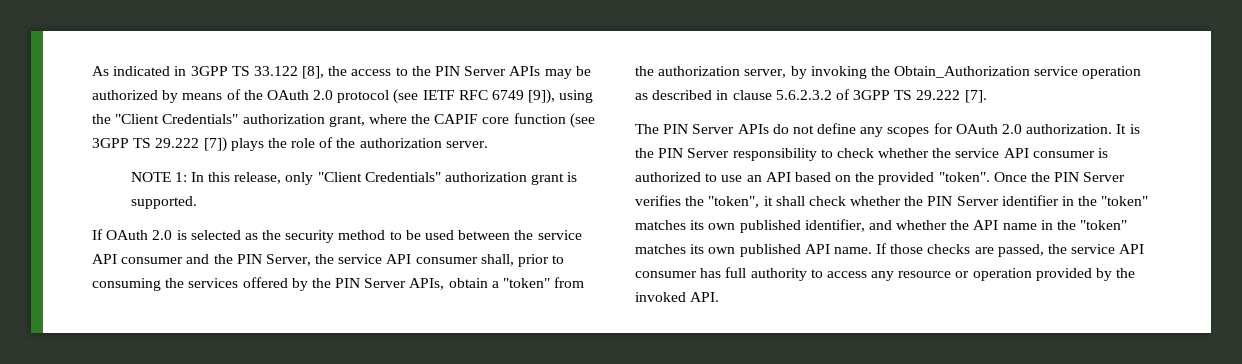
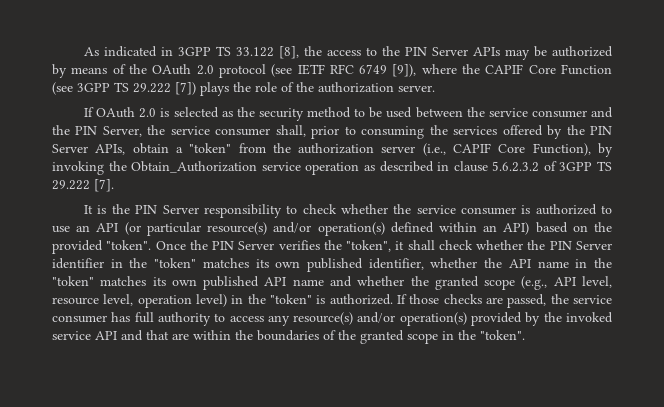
- As indicated in 3GPP TS 33.122 [8], the access to the PIN Server APIs may be authorized by means of the OAuth 2.0 protocol (see IETF RFC 6749 [9]), using the "Client Credentials" authorization grant, where the CAPIF core function (see 3GPP TS 29.222 [7]) plays the role of the authorization server.
+ As indicated in 3GPP TS 33.122 [8], the access to the PIN Server APIs may be authorized by means of the OAuth 2.0 protocol (see IETF RFC 6749 [9]), where the CAPIF Core Function (see 3GPP TS 29.222 [7]) plays the role of the authorization server.
- NOTE 1: In this release, only "Client Credentials" authorization grant is supported.
- If OAuth 2.0 is selected as the security method to be used between the service API consumer and the PIN Server, the service API consumer shall, prior to consuming the services offered by the PIN Server APIs, obtain a "token" from the authorization server, by invoking the Obtain_Authorization service operation as described in clause 5.6.2.3.2 of 3GPP TS 29.222 [7].
+ If OAuth 2.0 is selected as the security method to be used between the service consumer and the PIN Server, the service consumer shall, prior to consuming the services offered by the PIN Server APIs, obtain a "token" from the authorization server (i.e., CAPIF Core Function), by invoking the Obtain_Authorization service operation as described in clause 5.6.2.3.2 of 3GPP TS 29.222 [7].
- The PIN Server APIs do not define any scopes for OAuth 2.0 authorization. It is the PIN Server responsibility to check whether the service API consumer is authorized to use an API based on the provided "token".
+ It is the PIN Server responsibility to check whether the service consumer is authorized to use an API (or particular resource(s) and/or operation(s) defined within an API) based on the provided "token".
- Once the PIN Server verifies the "token", it shall check whether the PIN Server identifier in the "token" matches its own published identifier, and whether the API name in the "token" matches its own published API name.
+ Once the PIN Server verifies the "token", it shall check whether the PIN Server identifier in the "token" matches its own published identifier, whether the API name in the "token" matches its own published API name and whether the granted scope (e.g., API level, resource level, operation level) in the "token" is authorized.
- If those checks are passed, the service API consumer has full authority to access any resource or operation provided by the invoked API.
+ If those checks are passed, the service consumer has full authority to access any resource(s) and/or operation(s) provided by the invoked service API and that are within the boundaries of the granted scope in the "token".

